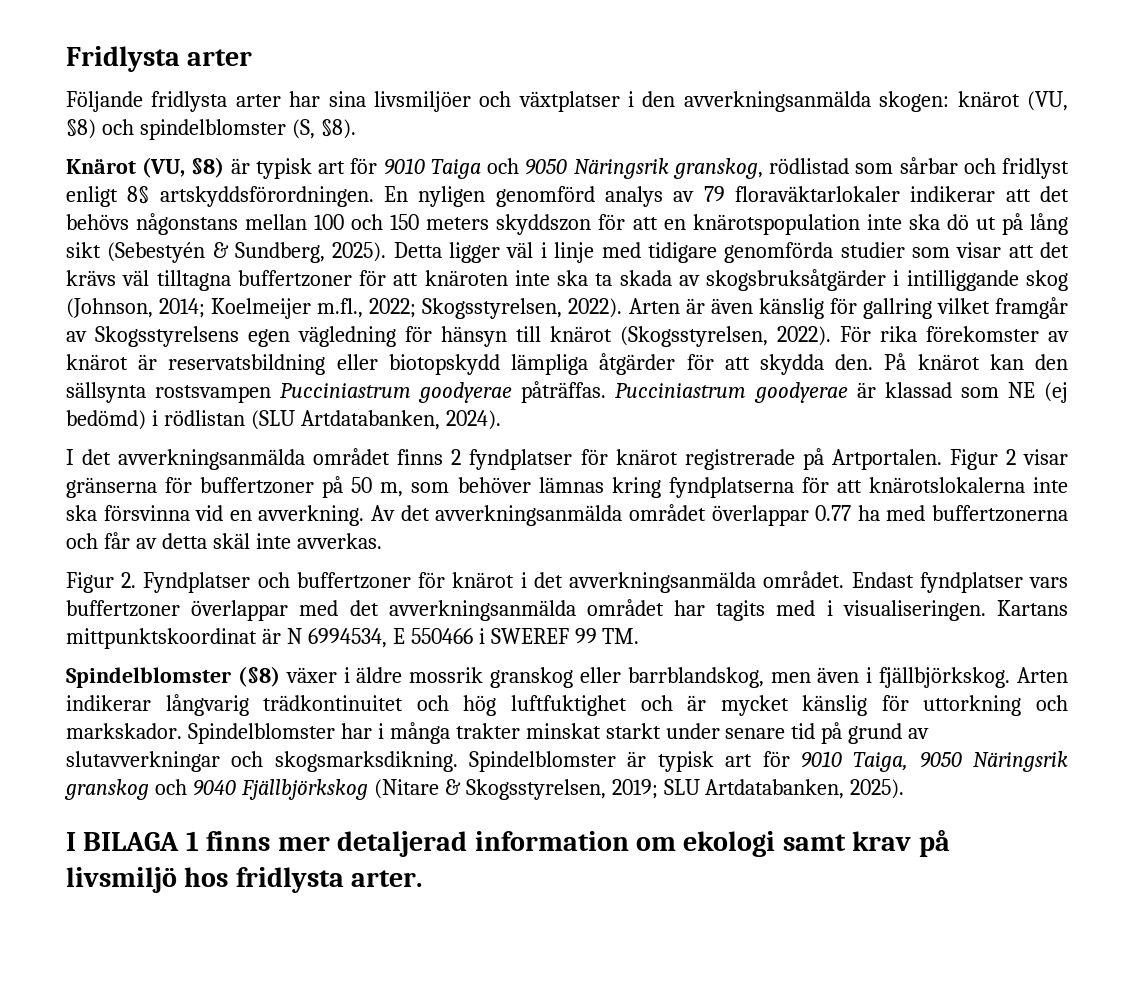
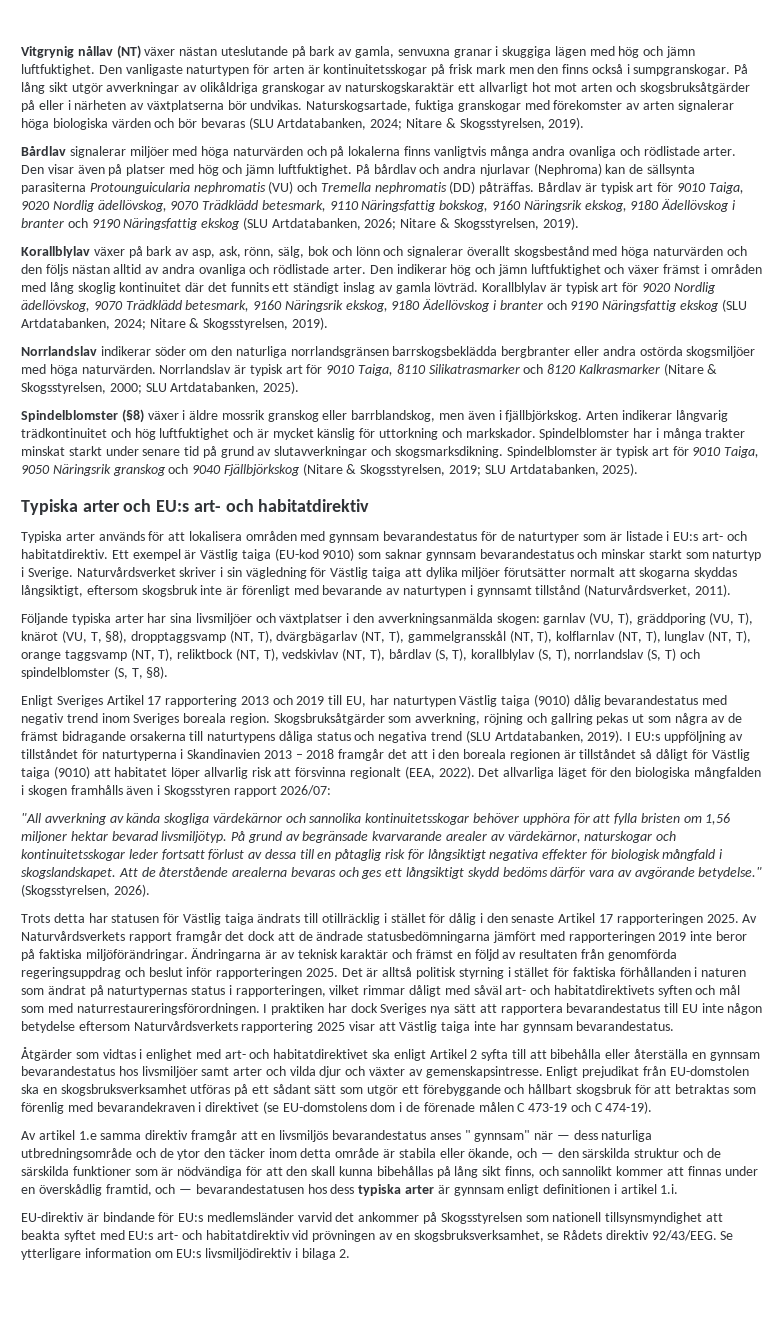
- Fridlysta arter
- Följande fridlysta arter har sina livsmiljöer och växtplatser i den avverkningsanmälda skogen: knärot (VU, §8) och spindelblomster (S, §8).
- Knärot (VU, §8) är typisk art för 9010 Taiga och 9050 Näringsrik granskog, rödlistad som sårbar och fridlyst enligt 8§ artskyddsförordningen. En nyligen genomförd analys av 79 floraväktarlokaler indikerar att det behövs någonstans mellan 100 och 150 meters skyddszon för att en knärotspopulation inte ska dö ut på lång sikt (Sebestyén & Sundberg, 2025). Detta ligger väl i linje med tidigare genomförda studier som visar att det krävs väl tilltagna buffertzoner för att knäroten inte ska ta skada av skogsbruksåtgärder i intilliggande skog (Johnson, 2014; Koelmeijer m.fl., 2022; Skogsstyrelsen, 2022). Arten är även känslig för gallring vilket framgår av Skogsstyrelsens egen vägledning för hänsyn till knärot (Skogsstyrelsen, 2022). För rika förekomster av knärot är reservatsbildning eller biotopskydd lämpliga åtgärder för att skydda den. På knärot kan den sällsynta rostsvampen Pucciniastrum goodyerae påträffas. Pucciniastrum goodyerae är klassad som NE (ej bedömd) i rödlistan (SLU Artdatabanken, 2024).
- I det avverkningsanmälda området finns 2 fyndplatser för knärot registrerade på Artportalen. Figur 2 visar gränserna för buffertzoner på 50 m, som behöver lämnas kring fyndplatserna för att knärotslokalerna inte ska försvinna vid en avverkning. Av det avverkningsanmälda området överlappar 0.77 ha med buffertzonerna och får av detta skäl inte avverkas.
- Figur 2. Fyndplatser och buffertzoner för knärot i det avverkningsanmälda området. Endast fyndplatser vars buffertzoner överlappar med det avverkningsanmälda området har tagits med i visualiseringen. Kartans mittpunktskoordinat är N 6994534, E 550466 i SWEREF 99 TM.
+ Vitgrynig nållav (NT) växer nästan uteslutande på bark av gamla, senvuxna granar i skuggiga lägen med hög och jämn luftfuktighet. Den vanligaste naturtypen för arten är kontinuitetsskogar på frisk mark men den finns också i sumpgranskogar. På lång sikt utgör avverkningar av olikåldriga granskogar av naturskogskaraktär ett allvarligt hot mot arten och skogsbruksåtgärder på eller i närheten av växtplatserna bör undvikas. Naturskogsartade, fuktiga granskogar med förekomster av arten signalerar höga biologiska värden och bör bevaras (SLU Artdatabanken, 2024; Nitare & Skogsstyrelsen, 2019).
+ Bårdlav signalerar miljöer med höga naturvärden och på lokalerna finns vanligtvis många andra ovanliga och rödlistade arter. Den visar även på platser med hög och jämn luftfuktighet. På bårdlav och andra njurlavar (Nephroma) kan de sällsynta parasiterna Protounguicularia nephromatis (VU) och Tremella nephromatis (DD) påträffas. Bårdlav är typisk art för 9010 Taiga, 9020 Nordlig ädellövskog, 9070 Trädklädd betesmark, 9110 Näringsfattig bokskog, 9160 Näringsrik ekskog, 9180 Ädellövskog i branter och 9190 Näringsfattig ekskog (SLU Artdatabanken, 2026; Nitare & Skogsstyrelsen, 2019).
+ Korallblylav växer på bark av asp, ask, rönn, sälg, bok och lönn och signalerar överallt skogsbestånd med höga naturvärden och den följs nästan alltid av andra ovanliga och rödlistade arter. Den indikerar hög och jämn luftfuktighet och växer främst i områden med lång skoglig kontinuitet där det funnits ett ständigt inslag av gamla lövträd. Korallblylav är typisk art för 9020 Nordlig ädellövskog, 9070 Trädklädd betesmark, 9160 Näringsrik ekskog, 9180 Ädellövskog i branter och 9190 Näringsfattig ekskog (SLU Artdatabanken, 2024; Nitare & Skogsstyrelsen, 2019).
+ Norrlandslav indikerar söder om den naturliga norrlandsgränsen barrskogsbeklädda bergbranter eller andra ostörda skogsmiljöer med höga naturvärden. Norrlandslav är typisk art för 9010 Taiga, 8110 Silikatrasmarker och 8120 Kalkrasmarker (Nitare & Skogsstyrelsen, 2000; SLU Artdatabanken, 2025).
- I BILAGA 1 finns mer detaljerad information om ekologi samt krav på livsmiljö hos fridlysta arter.
+ Typiska arter och EU:s art- och habitatdirektiv
+ Typiska arter används för att lokalisera områden med gynnsam bevarandestatus för de naturtyper som är listade i EU:s art- och habitatdirektiv. Ett exempel är Västlig taiga (EU-kod 9010) som saknar gynnsam bevarandestatus och minskar starkt som naturtyp i Sverige. Naturvårdsverket skriver i sin vägledning för Västlig taiga att dylika miljöer förutsätter normalt att skogarna skyddas långsiktigt, eftersom skogsbruk inte är förenligt med bevarande av naturtypen i gynnsamt tillstånd (Naturvårdsverket, 2011).
+ Följande typiska arter har sina livsmiljöer och växtplatser i den avverkningsanmälda skogen: garnlav (VU, T), gräddporing (VU, T), knärot (VU, T, §8), dropptaggsvamp (NT, T), dvärgbägarlav (NT, T), gammelgransskål (NT, T), kolflarnlav (NT, T), lunglav (NT, T), orange taggsvamp (NT, T), reliktbock (NT, T), vedskivlav (NT, T), bårdlav (S, T), korallblylav (S, T), norrlandslav (S, T) och spindelblomster (S, T, §8).
+ Enligt Sveriges Artikel 17 rapportering 2013 och 2019 till EU, har naturtypen Västlig taiga (9010) dålig bevarandestatus med negativ trend inom Sveriges boreala region. Skogsbruksåtgärder som avverkning, röjning och gallring pekas ut som några av de främst bidragande orsakerna till naturtypens dåliga status och negativa trend (SLU Artdatabanken, 2019). I EU:s uppföljning av tillståndet för naturtyperna i Skandinavien 2013 – 2018 framgår det att i den boreala regionen är tillståndet så dåligt för Västlig taiga (9010) att habitatet löper allvarlig risk att försvinna regionalt (EEA, 2022). Det allvarliga läget för den biologiska mångfalden i skogen framhålls även i Skogsstyren rapport 2026/07:
+ "All avverkning av kända skogliga värdekärnor och sannolika kontinuitetsskogar behöver upphöra för att fylla bristen om 1,56 miljoner hektar bevarad livsmiljötyp. På grund av begränsade kvarvarande arealer av värdekärnor, naturskogar och kontinuitetsskogar leder fortsatt förlust av dessa till en påtaglig risk för långsiktigt negativa effekter för biologisk mångfald i skogslandskapet. Att de återstående arealerna bevaras och ges ett långsiktigt skydd bedöms därför vara av avgörande betydelse." (Skogsstyrelsen, 2026).
+ Trots detta har statusen för Västlig taiga ändrats till otillräcklig i stället för dålig i den senaste Artikel 17 rapporteringen 2025. Av Naturvårdsverkets rapport framgår det dock att de ändrade statusbedömningarna jämfört med rapporteringen 2019 inte beror på faktiska miljöförändringar. Ändringarna är av teknisk karaktär och främst en följd av resultaten från genomförda regeringsuppdrag och beslut inför rapporteringen 2025. Det är alltså politisk styrning i stället för faktiska förhållanden i naturen som ändrat på naturtypernas status i rapporteringen, vilket rimmar dåligt med såväl art- och habitatdirektivets syften och mål som med naturrestaureringsförordningen. I praktiken har dock Sveriges nya sätt att rapportera bevarandestatus till EU inte någon betydelse eftersom Naturvårdsverkets rapportering 2025 visar att Västlig taiga inte har gynnsam bevarandestatus.
+ Åtgärder som vidtas i enlighet med art- och habitatdirektivet ska enligt Artikel 2 syfta till att bibehålla eller återställa en gynnsam bevarandestatus hos livsmiljöer samt arter och vilda djur och växter av gemenskapsintresse. Enligt prejudikat från EU-domstolen ska en skogsbruksverksamhet utföras på ett sådant sätt som utgör ett förebyggande och hållbart skogsbruk för att betraktas som förenlig med bevarandekraven i direktivet (se EU-domstolens dom i de förenade målen C 473-19 och C 474-19).
+ Av artikel 1.e samma direktiv framgår att en livsmiljös bevarandestatus anses " gynnsam" när — dess naturliga utbredningsområde och de ytor den täcker inom detta område är stabila eller ökande, och — den särskilda struktur och de särskilda funktioner som är nödvändiga för att den skall kunna bibehållas på lång sikt finns, och sannolikt kommer att finnas under en överskådlig framtid, och — bevarandestatusen hos dess typiska arter är gynnsam enligt definitionen i artikel 1.i.
+ EU-direktiv är bindande för EU:s medlemsländer varvid det ankommer på Skogsstyrelsen som nationell tillsynsmyndighet att beakta syftet med EU:s art- och habitatdirektiv vid prövningen av en skogsbruksverksamhet, se Rådets direktiv 92/43/EEG. Se ytterligare information om EU:s livsmiljödirektiv i bilaga 2.

